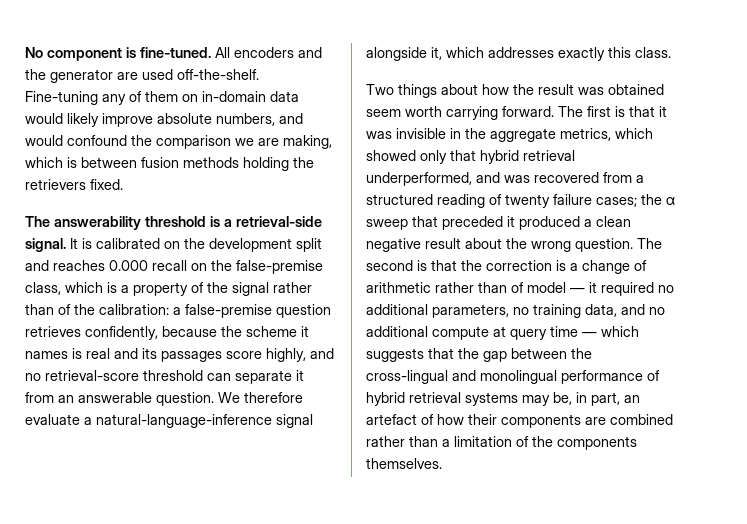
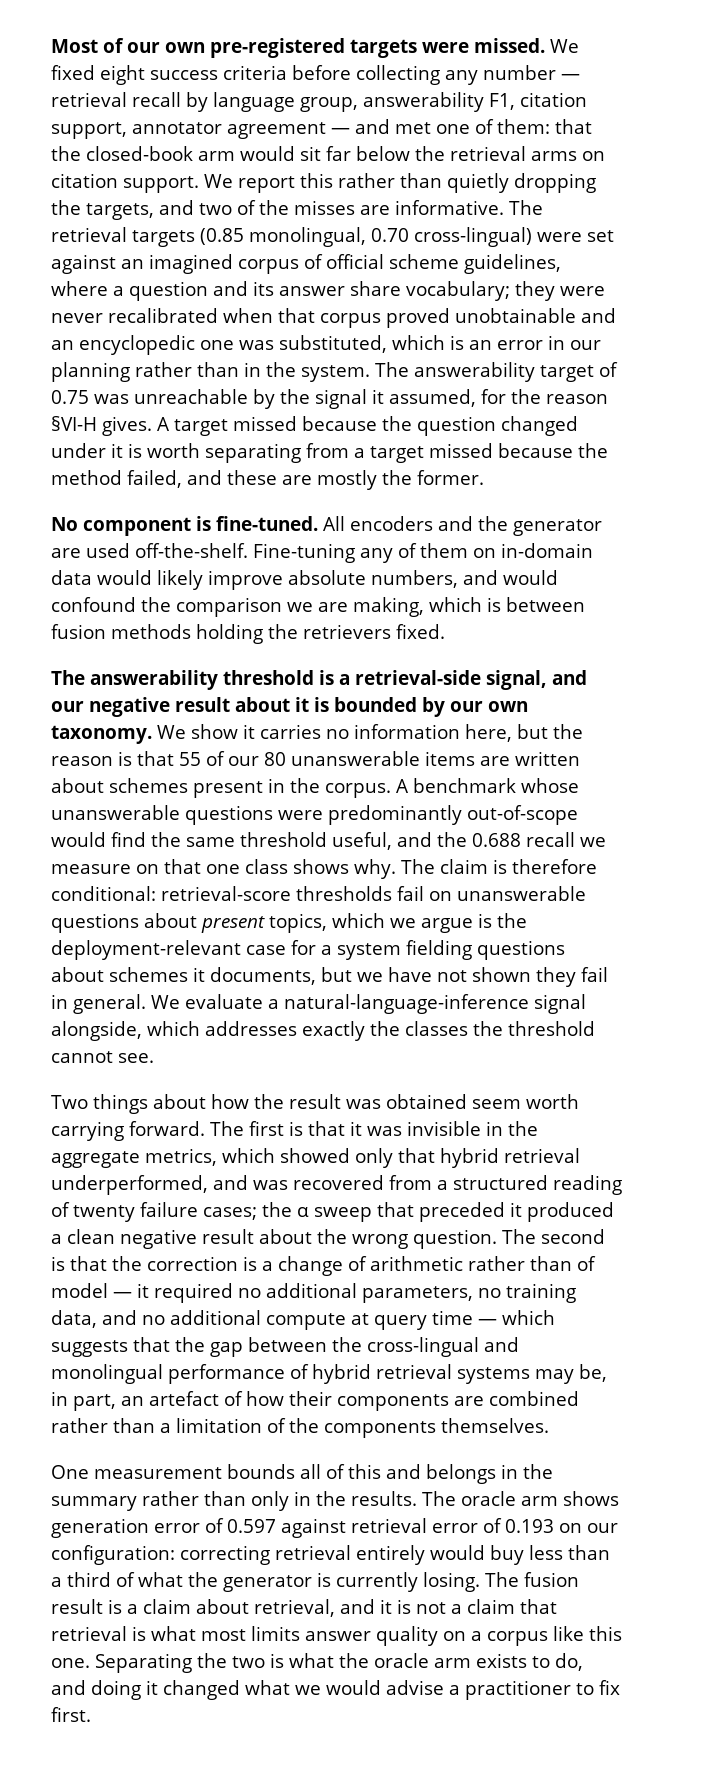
+ Most of our own pre-registered targets were missed. We fixed eight success criteria before collecting any number — retrieval recall by language group, answerability F1, citation support, annotator agreement — and met one of them: that the closed-book arm would sit far below the retrieval arms on citation support. We report this rather than quietly dropping the targets, and two of the misses are informative. The retrieval targets (0.85 monolingual, 0.70 cross-lingual) were set against an imagined corpus of official scheme guidelines, where a question and its answer share vocabulary; they were never recalibrated when that corpus proved unobtainable and an encyclopedic one was substituted, which is an error in our planning rather than in the system. The answerability target of 0.75 was unreachable by the signal it assumed, for the reason §VI-H gives. A target missed because the question changed under it is worth separating from a target missed because the method failed, and these are mostly the former.
- The answerability threshold is a retrieval-side signal. It is calibrated on the development split and reaches 0.000 recall on the false-premise class, which is a property of the signal rather than of the calibration: a false-premise question retrieves confidently, because the scheme it names is real and its passages score highly, and no retrieval-score threshold can separate it from an answerable question. We therefore evaluate a natural-language-inference signal alongside it, which addresses exactly this class.
+ The answerability threshold is a retrieval-side signal, and our negative result about it is bounded by our own taxonomy. We show it carries no information here, but the reason is that 55 of our 80 unanswerable items are written about schemes present in the corpus. A benchmark whose unanswerable questions were predominantly out-of-scope would find the same threshold useful, and the 0.688 recall we measure on that one class shows why. The claim is therefore conditional: retrieval-score thresholds fail on unanswerable questions about present topics, which we argue is the deployment-relevant case for a system fielding questions about schemes it documents, but we have not shown they fail in general. We evaluate a natural-language-inference signal alongside, which addresses exactly the classes the threshold cannot see.
+ One measurement bounds all of this and belongs in the summary rather than only in the results. The oracle arm shows generation error of 0.597 against retrieval error of 0.193 on our configuration: correcting retrieval entirely would buy less than a third of what the generator is currently losing. The fusion result is a claim about retrieval, and it is not a claim that retrieval is what most limits answer quality on a corpus like this one. Separating the two is what the oracle arm exists to do, and doing it changed what we would advise a practitioner to fix first.

